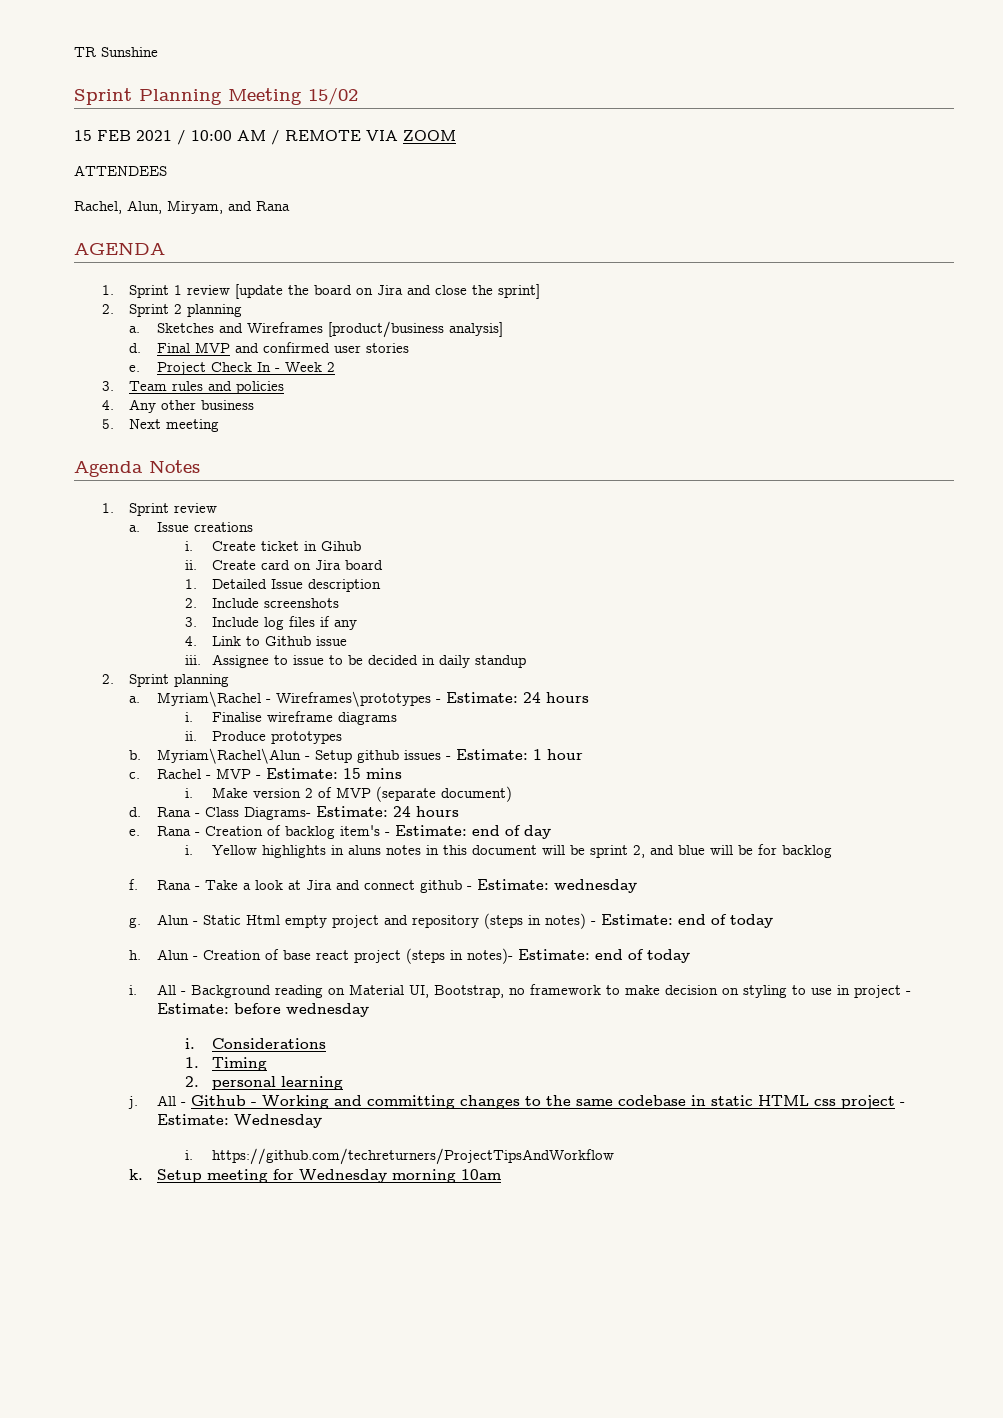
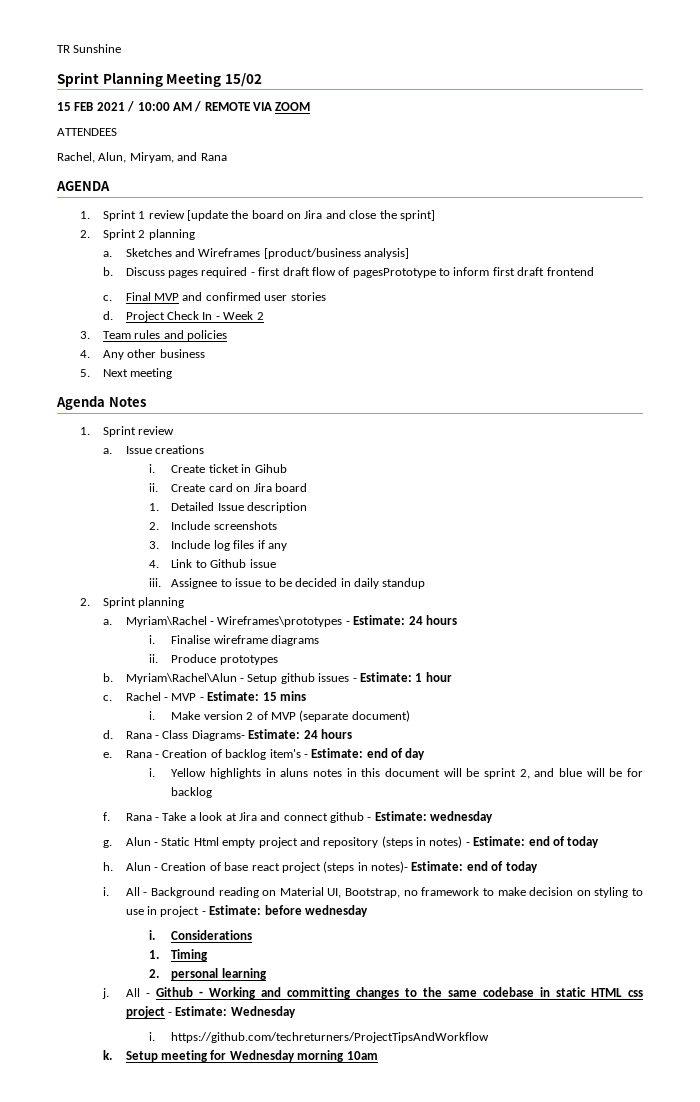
  Sketches and Wireframes [product/business analysis]
- d.
+ b. Discuss pages required - first draft flow of pagesPrototype to inform first draft frontend
+ c.
  Final MVP and confirmed user stories
- e.
+ d.

